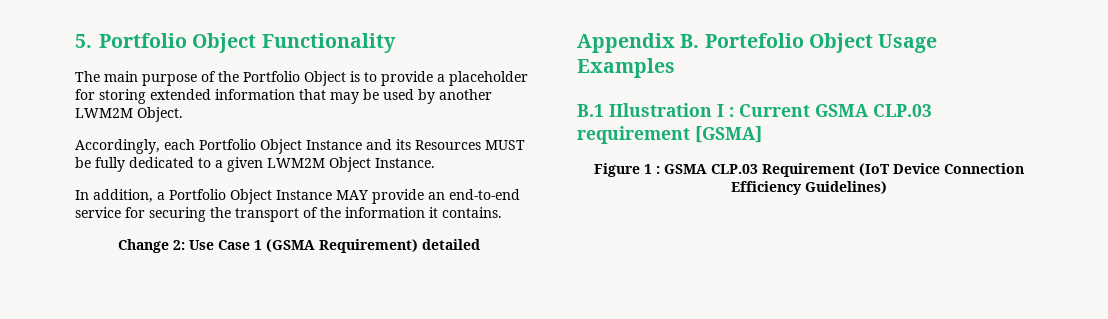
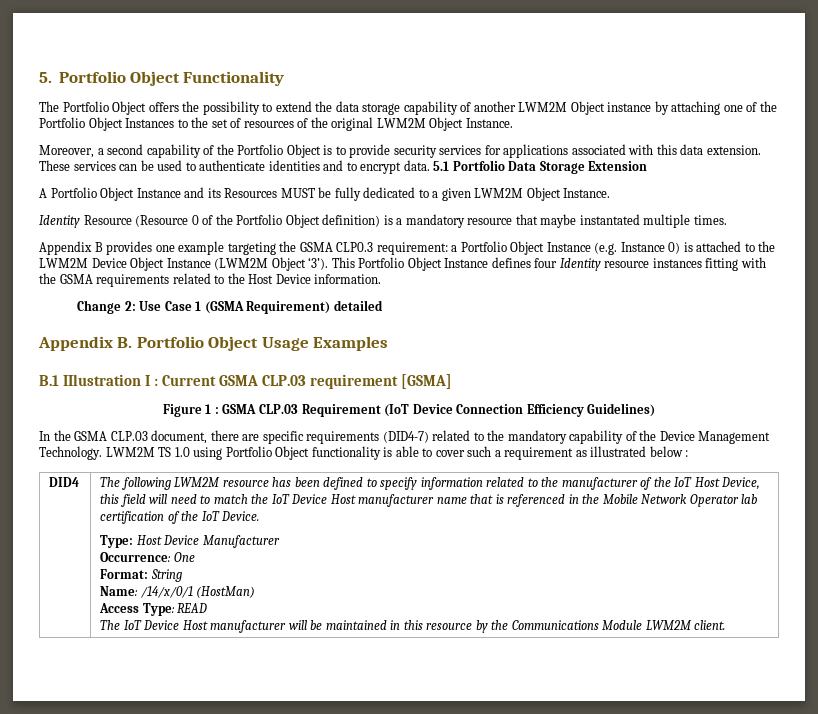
- The main purpose of the Portfolio Object is to provide a placeholder for storing extended information that may be used by another LWM2M Object.
- Accordingly, each Portfolio Object Instance and its Resources MUST be fully dedicated to a given LWM2M Object Instance.
+ The Portfolio Object offers the possibility to extend the data storage capability of another LWM2M Object instance by attaching one of the Portfolio Object Instances to the set of resources of the original LWM2M Object Instance.
+ Moreover, a second capability of the Portfolio Object is to provide security services for applications associated with this data extension. These services can be used to authenticate identities and to encrypt data. 5.1 Portfolio Data Storage Extension
+ A Portfolio Object Instance and its Resources MUST be fully dedicated to a given LWM2M Object Instance.
- In addition, a Portfolio Object Instance MAY provide an end-to-end service for securing the transport of the information it contains.
+ Identity Resource (Resource 0 of the Portfolio Object definition) is a mandatory resource that maybe instantated multiple times.
+ Appendix B provides one example targeting the GSMA CLP0.3 requirement: a Portfolio Object Instance (e.g. Instance 0) is attached to the LWM2M Device Object Instance (LWM2M Object ‘3’). This Portfolio Object Instance defines four Identity resource instances fitting with the GSMA requirements related to the Host Device information.
- Appendix B. Portefolio Object Usage Examples
+ Appendix B. Portfolio Object Usage Examples
+ In the GSMA CLP.03 document, there are specific requirements (DID4-7) related to the mandatory capability of the Device Management Technology. LWM2M TS 1.0 using Portfolio Object functionality is able to cover such a requirement as illustrated below :
+ DID4 | The following LWM2M resource has been defined to specify information related to the manufacturer of the IoT Host Device, this field will need to match the IoT Device Host manufacturer name that is referenced in the Mobile Network Operator lab certification of the IoT Device.
+ Type: Host Device Manufacturer
+ Occurrence: One
+ Format: String
+ Name: /14/x/0/1 (HostMan)
+ Access Type: READ
+ The IoT Device Host manufacturer will be maintained in this resource by the Communications Module LWM2M client.

